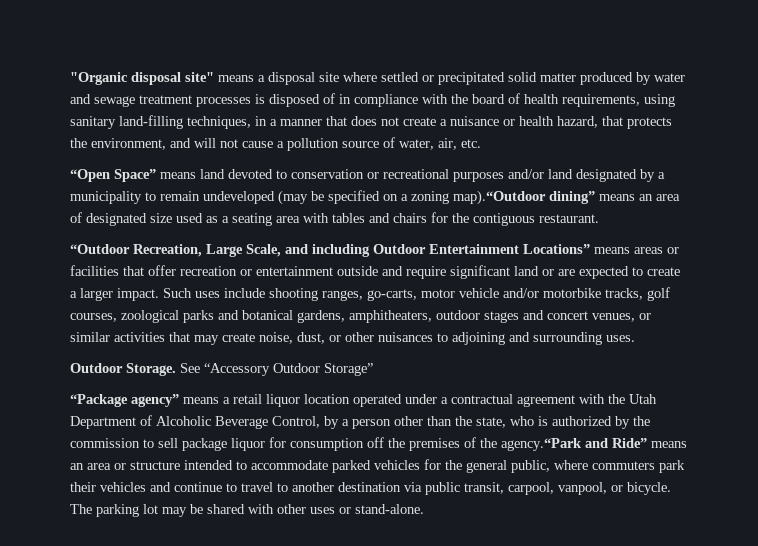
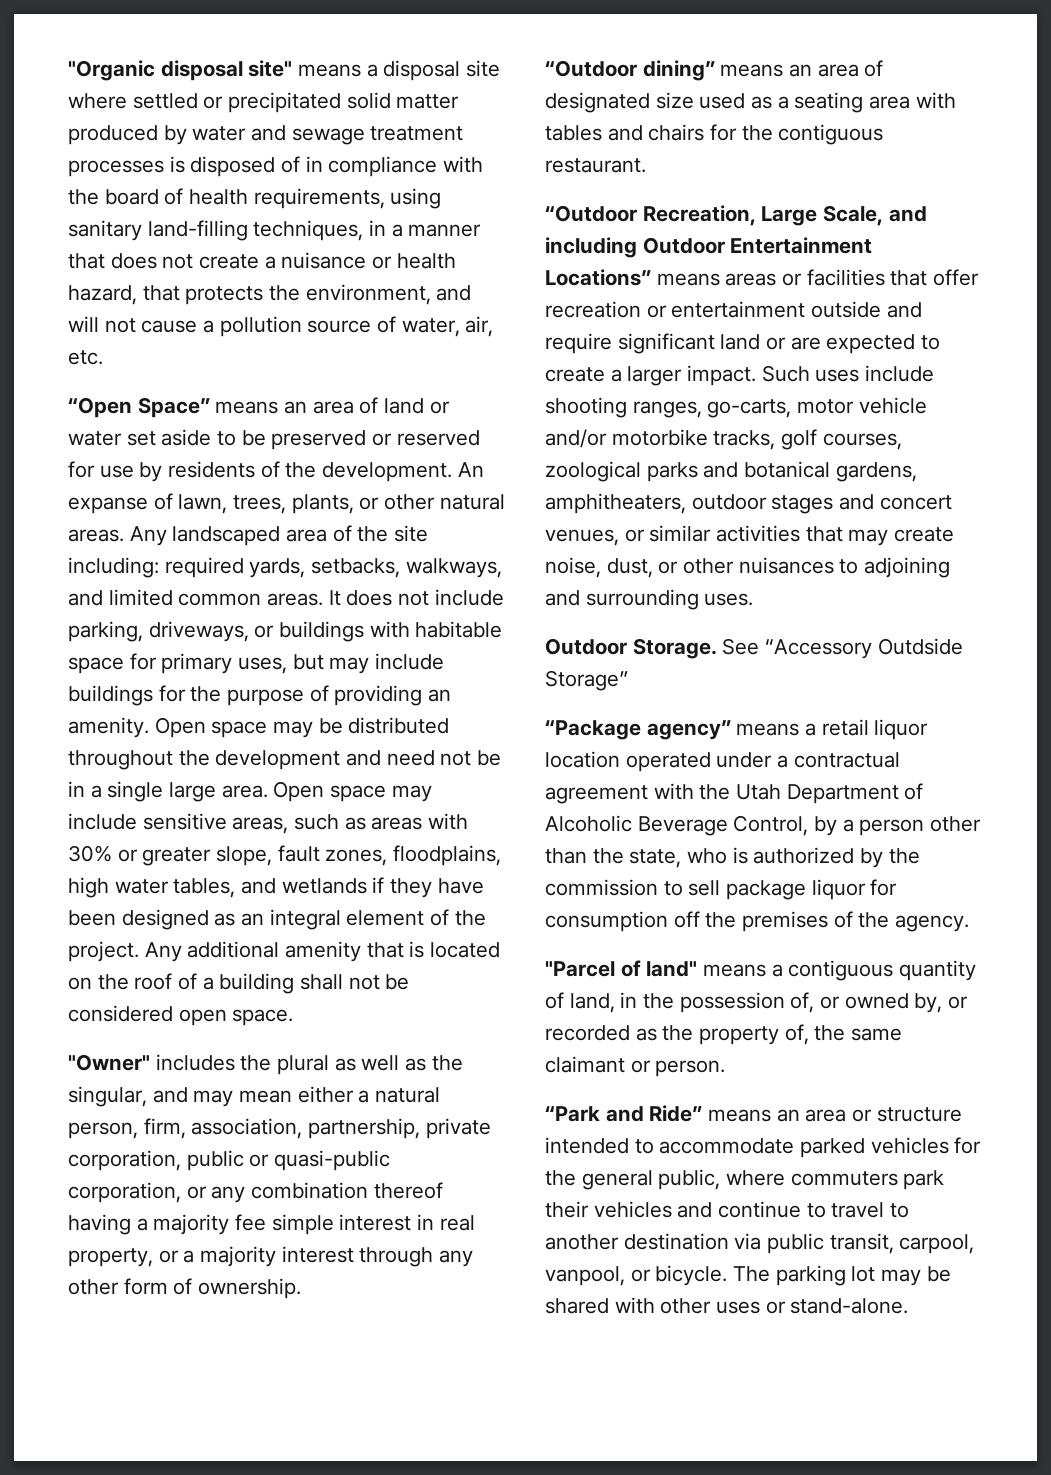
- “Open Space” means land devoted to conservation or recreational purposes and/or land designated by a municipality to remain undeveloped (may be specified on a zoning map).“Outdoor dining” means an area of designated size used as a seating area with tables and chairs for the contiguous restaurant.
+ “Open Space” means an area of land or water set aside to be preserved or reserved for use by residents of the development. An expanse of lawn, trees, plants, or other natural areas. Any landscaped area of the site including: required yards, setbacks, walkways, and limited common areas. It does not include parking, driveways, or buildings with habitable space for primary uses, but may include buildings for the purpose of providing an amenity. Open space may be distributed throughout the development and need not be in a single large area. Open space may include sensitive areas, such as areas with 30% or greater slope, fault zones, floodplains, high water tables, and wetlands if they have been designed as an integral element of the project. Any additional amenity that is located on the roof of a building shall not be considered open space.
+ "Owner" includes the plural as well as the singular, and may mean either a natural person, firm, association, partnership, private corporation, public or quasi-public corporation, or any combination thereof having a majority fee simple interest in real property, or a majority interest through any other form of ownership.
+ “Outdoor dining” means an area of designated size used as a seating area with tables and chairs for the contiguous restaurant.
- See “Accessory Outdoor Storage”
+ See “Accessory Outdside Storage”
- “Package agency” means a retail liquor location operated under a contractual agreement with the Utah Department of Alcoholic Beverage Control, by a person other than the state, who is authorized by the commission to sell package liquor for consumption off the premises of the agency.“Park and Ride” means an area or structure intended to accommodate parked vehicles for the general public, where commuters park their vehicles and continue to travel to another destination via public transit, carpool, vanpool, or bicycle.
+ “Package agency” means a retail liquor location operated under a contractual agreement with the Utah Department of Alcoholic Beverage Control, by a person other than the state, who is authorized by the commission to sell package liquor for consumption off the premises of the agency.
+ "Parcel of land" means a contiguous quantity of land, in the possession of, or owned by, or recorded as the property of, the same claimant or person.
+ “Park and Ride” means an area or structure intended to accommodate parked vehicles for the general public, where commuters park their vehicles and continue to travel to another destination via public transit, carpool, vanpool, or bicycle.

